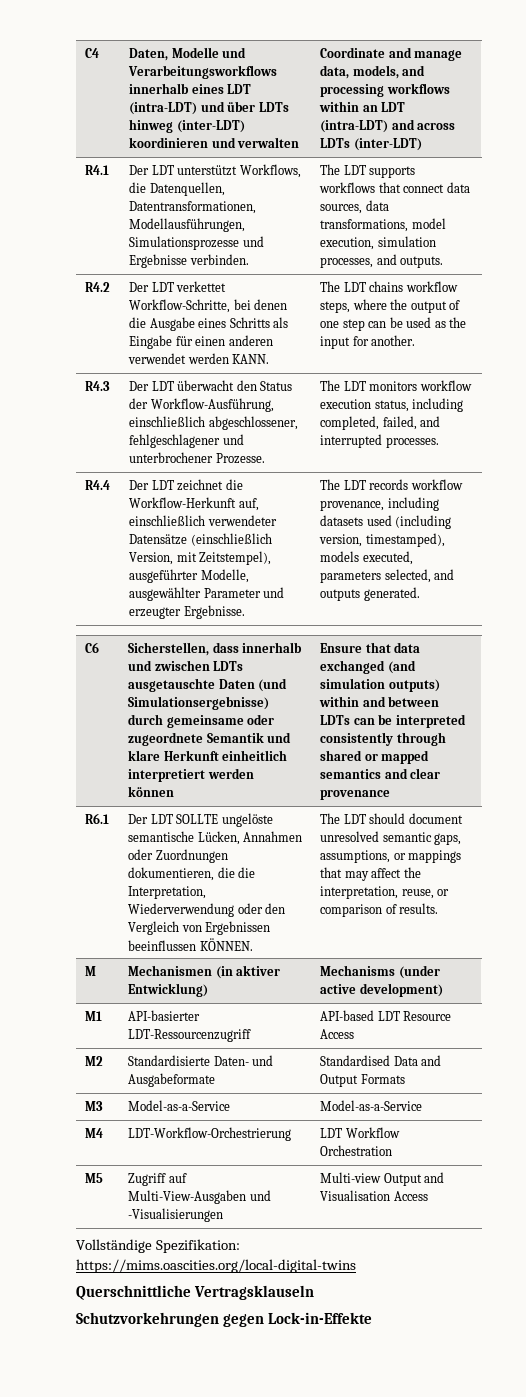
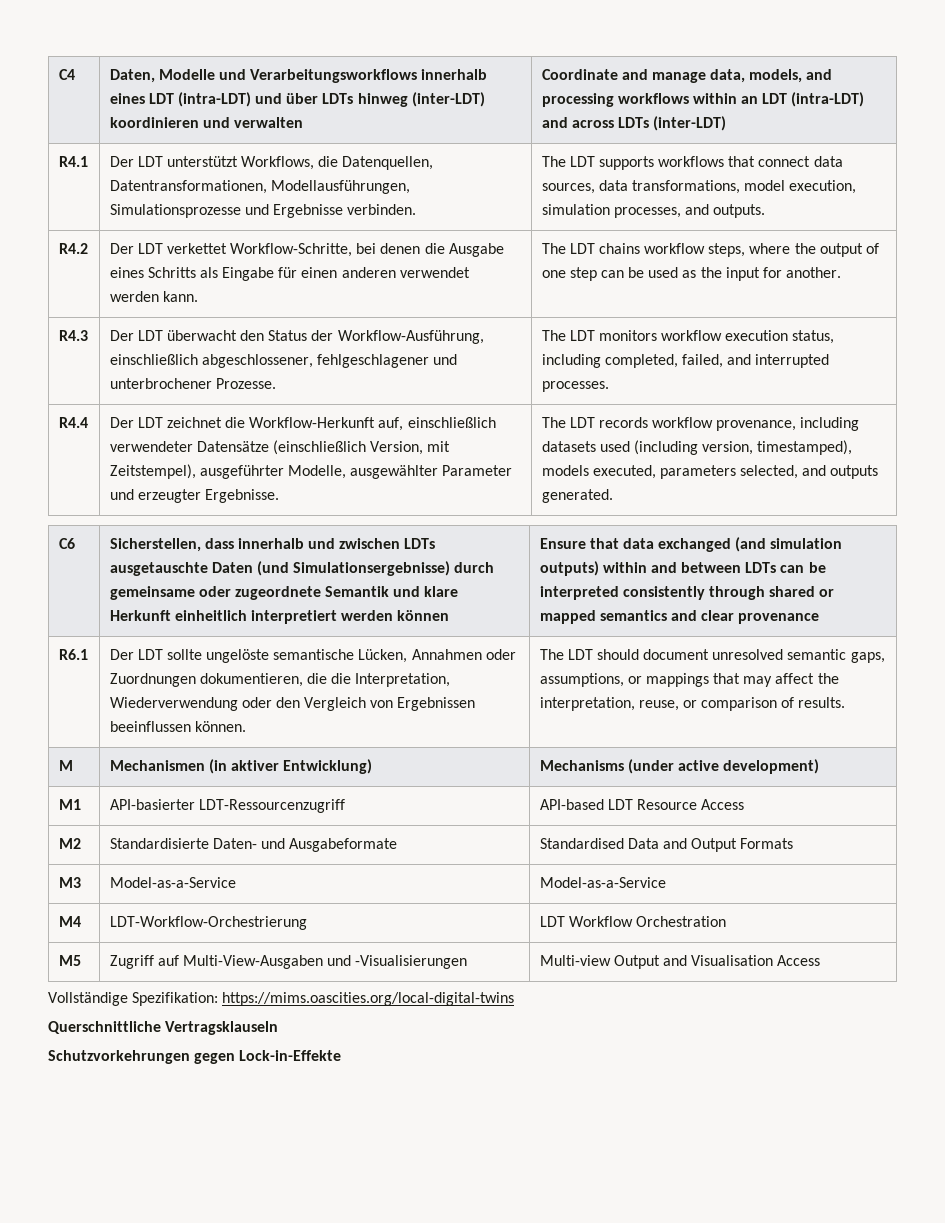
- R4.2 | Der LDT verkettet Workflow-Schritte, bei denen die Ausgabe eines Schritts als Eingabe für einen anderen verwendet werden KANN. | The LDT chains workflow steps, where the output of one step can be used as the input for another.
+ R4.2 | Der LDT verkettet Workflow-Schritte, bei denen die Ausgabe eines Schritts als Eingabe für einen anderen verwendet werden kann. | The LDT chains workflow steps, where the output of one step can be used as the input for another.
- Der LDT SOLLTE ungelöste semantische Lücken, Annahmen oder Zuordnungen dokumentieren, die die Interpretation, Wiederverwendung oder den Vergleich von Ergebnissen beeinflussen KÖNNEN.
+ Der LDT sollte ungelöste semantische Lücken, Annahmen oder Zuordnungen dokumentieren, die die Interpretation, Wiederverwendung oder den Vergleich von Ergebnissen beeinflussen können.

